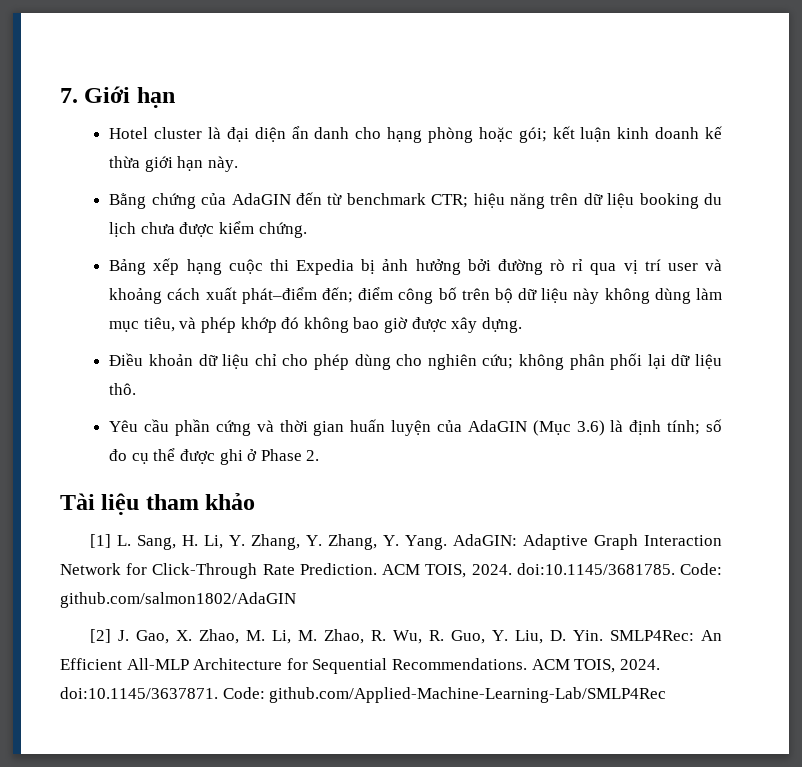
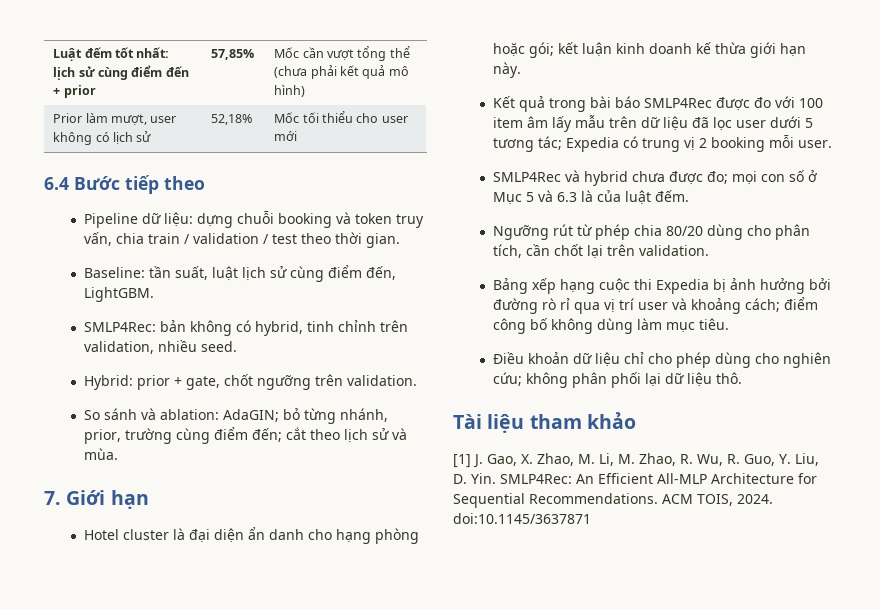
+ Luật đếm tốt nhất: lịch sử cùng điểm đến + prior | 57,85% | Mốc cần vượt tổng thể (chưa phải kết quả mô hình)
+ Prior làm mượt, user không có lịch sử | 52,18% | Mốc tối thiểu cho user mới
+ 6.4 Bước tiếp theo
+ Pipeline dữ liệu: dựng chuỗi booking và token truy vấn, chia train / validation / test theo thời gian.
+ Baseline: tần suất, luật lịch sử cùng điểm đến, LightGBM.
+ SMLP4Rec: bản không có hybrid, tinh chỉnh trên validation, nhiều seed.
+ Hybrid: prior + gate, chốt ngưỡng trên validation.
+ So sánh và ablation: AdaGIN; bỏ từng nhánh, prior, trường cùng điểm đến; cắt theo lịch sử và mùa.
- Bằng chứng của AdaGIN đến từ benchmark CTR; hiệu năng trên dữ liệu booking du lịch chưa được kiểm chứng.
+ Kết quả trong bài báo SMLP4Rec được đo với 100 item âm lấy mẫu trên dữ liệu đã lọc user dưới 5 tương tác; Expedia có trung vị 2 booking mỗi user.
+ SMLP4Rec và hybrid chưa được đo; mọi con số ở Mục 5 và 6.3 là của luật đếm.
+ Ngưỡng rút từ phép chia 80/20 dùng cho phân tích, cần chốt lại trên validation.
- Bảng xếp hạng cuộc thi Expedia bị ảnh hưởng bởi đường rò rỉ qua vị trí user và khoảng cách xuất phát–điểm đến; điểm công bố trên bộ dữ liệu này không dùng làm mục tiêu, và phép khớp đó không bao giờ được xây dựng.
+ Bảng xếp hạng cuộc thi Expedia bị ảnh hưởng bởi đường rò rỉ qua vị trí user và khoảng cách; điểm công bố không dùng làm mục tiêu.
- Yêu cầu phần cứng và thời gian huấn luyện của AdaGIN (Mục 3.6) là định tính; số đo cụ thể được ghi ở Phase 2.
- [1] L. Sang, H. Li, Y. Zhang, Y. Zhang, Y. Yang. AdaGIN: Adaptive Graph Interaction Network for Click-Through Rate Prediction. ACM TOIS, 2024. doi:10.1145/3681785. Code: github.com/salmon1802/AdaGIN
- [2] J. Gao, X. Zhao, M. Li, M. Zhao, R. Wu, R. Guo, Y. Liu, D. Yin. SMLP4Rec: An Efficient All-MLP Architecture for Sequential Recommendations.
+ [1] J. Gao, X. Zhao, M. Li, M. Zhao, R. Wu, R. Guo, Y. Liu, D. Yin. SMLP4Rec: An Efficient All-MLP Architecture for Sequential Recommendations.
- ACM TOIS, 2024. doi:10.1145/3637871. Code: github.com/Applied-Machine-Learning-Lab/SMLP4Rec
+ ACM TOIS, 2024. doi:10.1145/3637871

